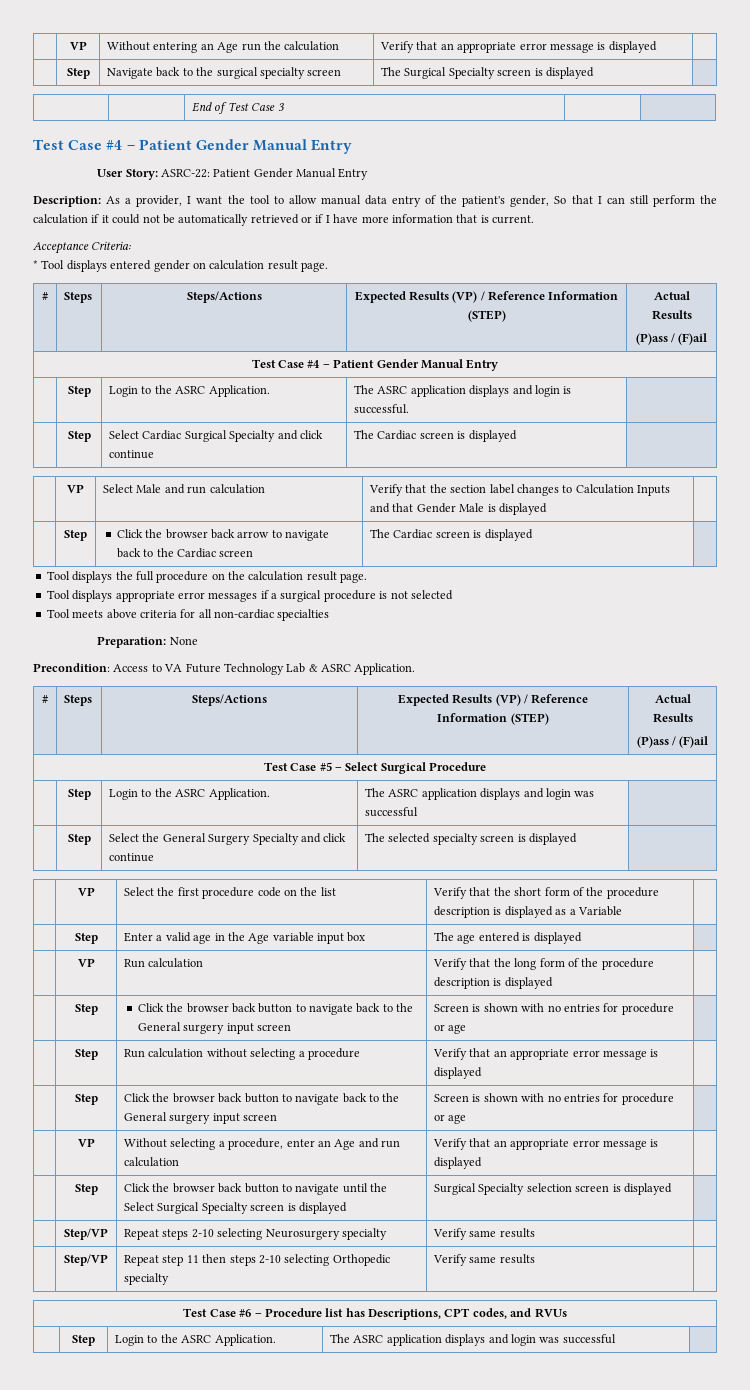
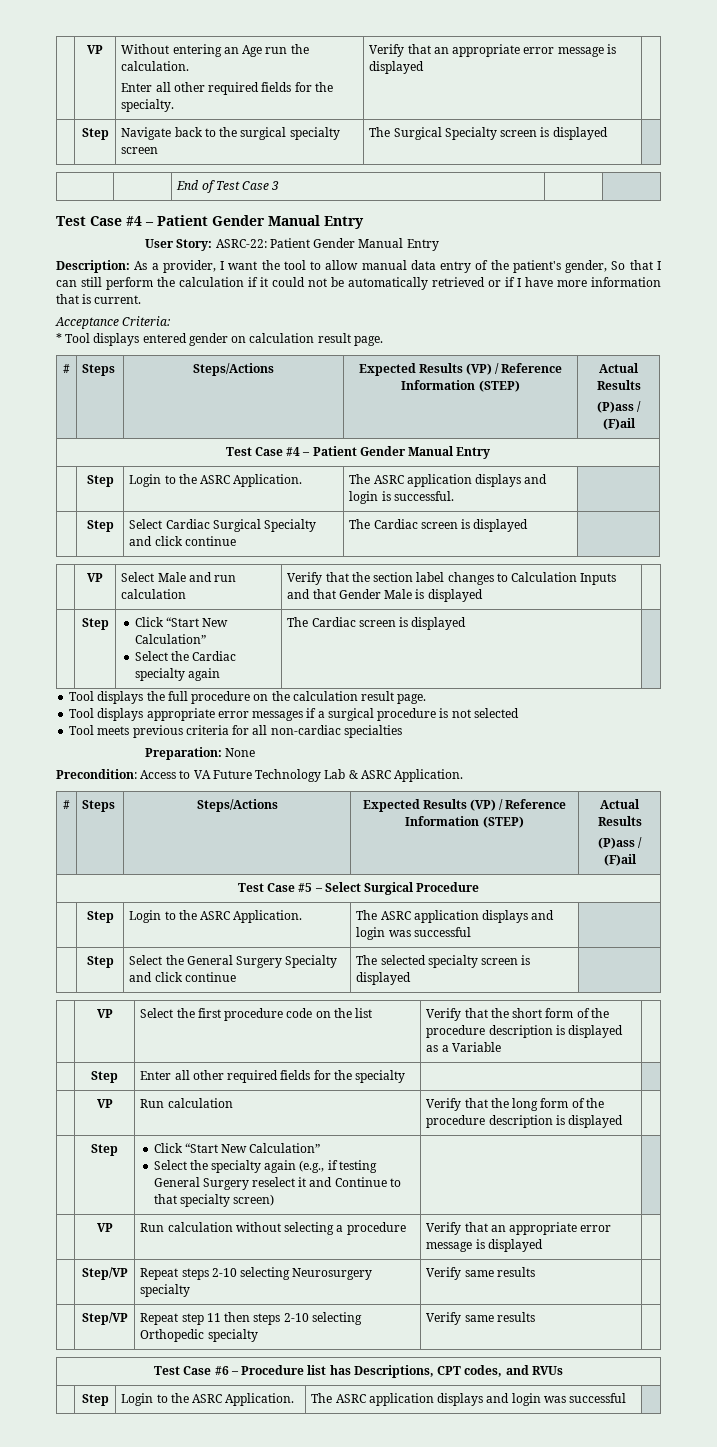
- | VP | Without entering an Age run the calculation | Verify that an appropriate error message is displayed |
+ | VP | Without entering an Age run the calculation.
+ Enter all other required fields for the specialty. | Verify that an appropriate error message is displayed |
  | VP | Select Male and run calculation | Verify that the section label changes to Calculation Inputs and that Gender Male is displayed |
- | Step | Click the browser back arrow to navigate back to the Cardiac screen | The Cardiac screen is displayed |
+ | Step | Click “Start New Calculation”
+ Select the Cardiac specialty again | The Cardiac screen is displayed |
- Tool meets above criteria for all non-cardiac specialties
+ Tool meets previous criteria for all non-cardiac specialties
- | Step | Enter a valid age in the Age variable input box | The age entered is displayed |
+ | Step | Enter all other required fields for the specialty | |
  | VP | Run calculation | Verify that the long form of the procedure description is displayed |
- | Step | Click the browser back button to navigate back to the General surgery input screen | Screen is shown with no entries for procedure or age |
- | Step | Run calculation without selecting a procedure | Verify that an appropriate error message is displayed |
- | Step | Click the browser back button to navigate back to the General surgery input screen | Screen is shown with no entries for procedure or age |
- | VP | Without selecting a procedure, enter an Age and run calculation | Verify that an appropriate error message is displayed |
- | Step | Click the browser back button to navigate until the Select Surgical Specialty screen is displayed | Surgical Specialty selection screen is displayed |
+ | Step | Click “Start New Calculation”
+ Select the specialty again (e.g., if testing General Surgery reselect it and Continue to that specialty screen) | |
+ | VP | Run calculation without selecting a procedure | Verify that an appropriate error message is displayed |

